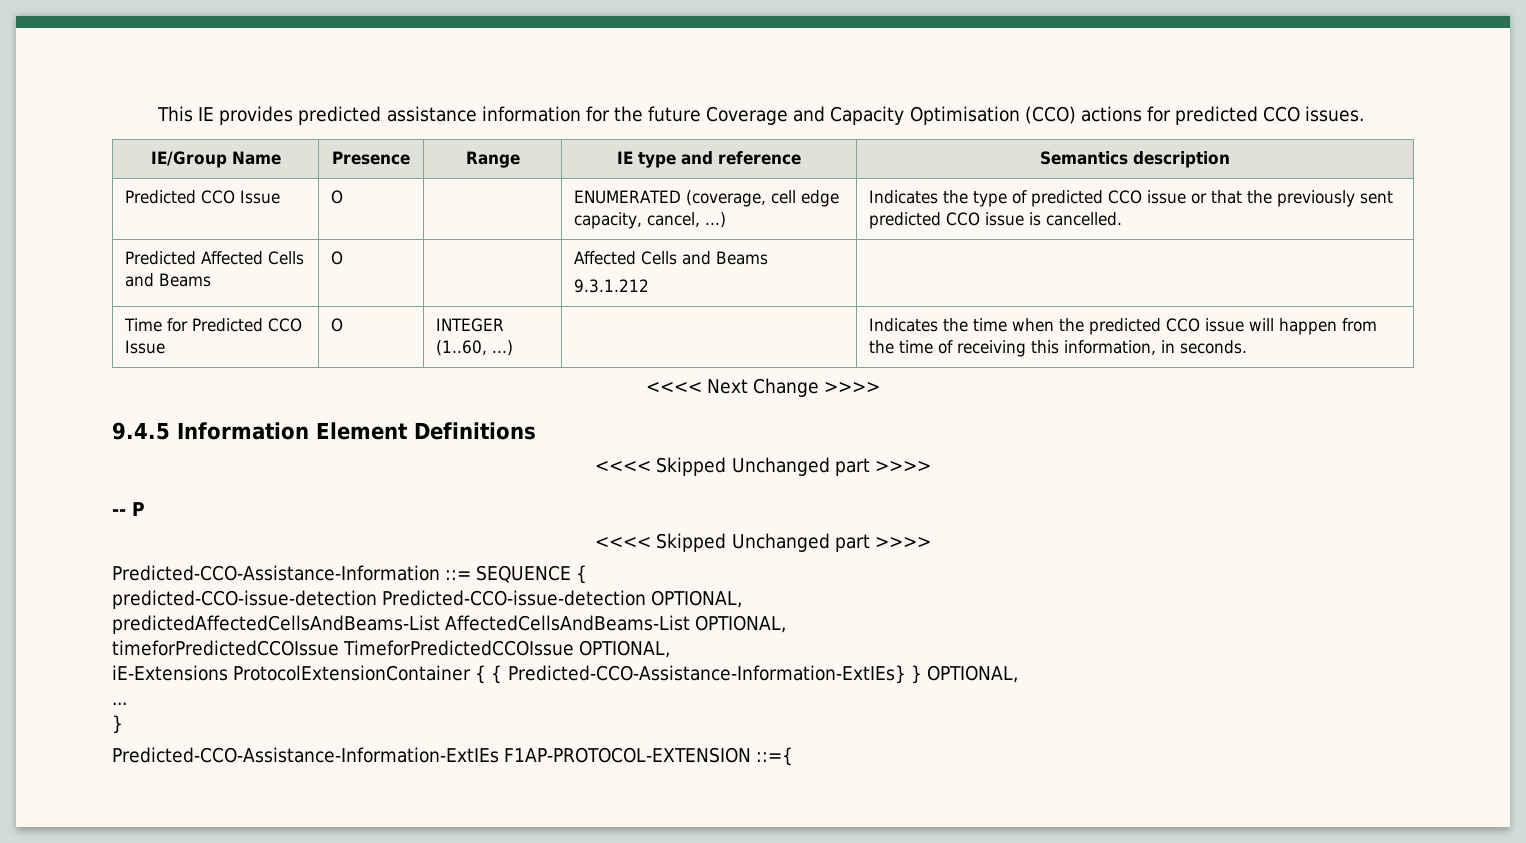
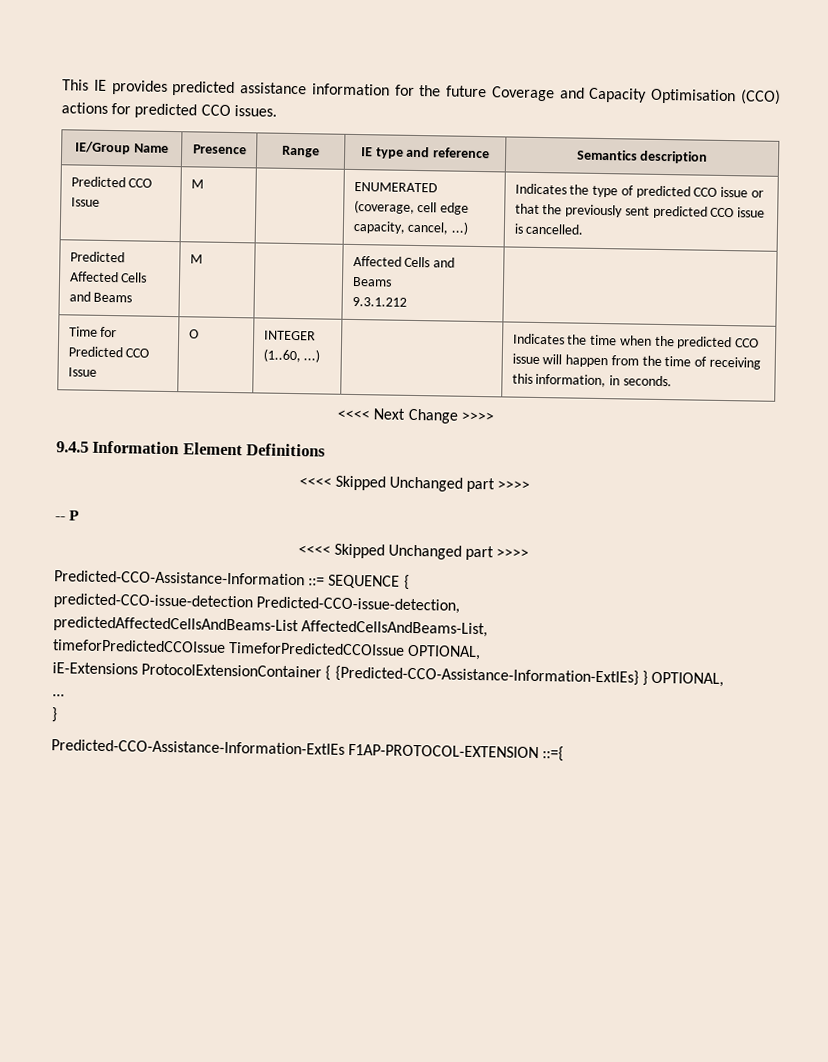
- Predicted CCO Issue | O | | ENUMERATED (coverage, cell edge capacity, cancel, ...) | Indicates the type of predicted CCO issue or that the previously sent predicted CCO issue is cancelled.
+ Predicted CCO Issue | M | | ENUMERATED (coverage, cell edge capacity, cancel, ...) | Indicates the type of predicted CCO issue or that the previously sent predicted CCO issue is cancelled.
- Predicted Affected Cells and Beams | O | | Affected Cells and Beams
+ Predicted Affected Cells and Beams | M | | Affected Cells and Beams
- predicted-CCO-issue-detection Predicted-CCO-issue-detection OPTIONAL,
+ predicted-CCO-issue-detection Predicted-CCO-issue-detection,
- predictedAffectedCellsAndBeams-List AffectedCellsAndBeams-List OPTIONAL,
+ predictedAffectedCellsAndBeams-List AffectedCellsAndBeams-List,
- iE-Extensions ProtocolExtensionContainer { { Predicted-CCO-Assistance-Information-ExtIEs} } OPTIONAL,
+ iE-Extensions ProtocolExtensionContainer { {Predicted-CCO-Assistance-Information-ExtIEs} } OPTIONAL,

